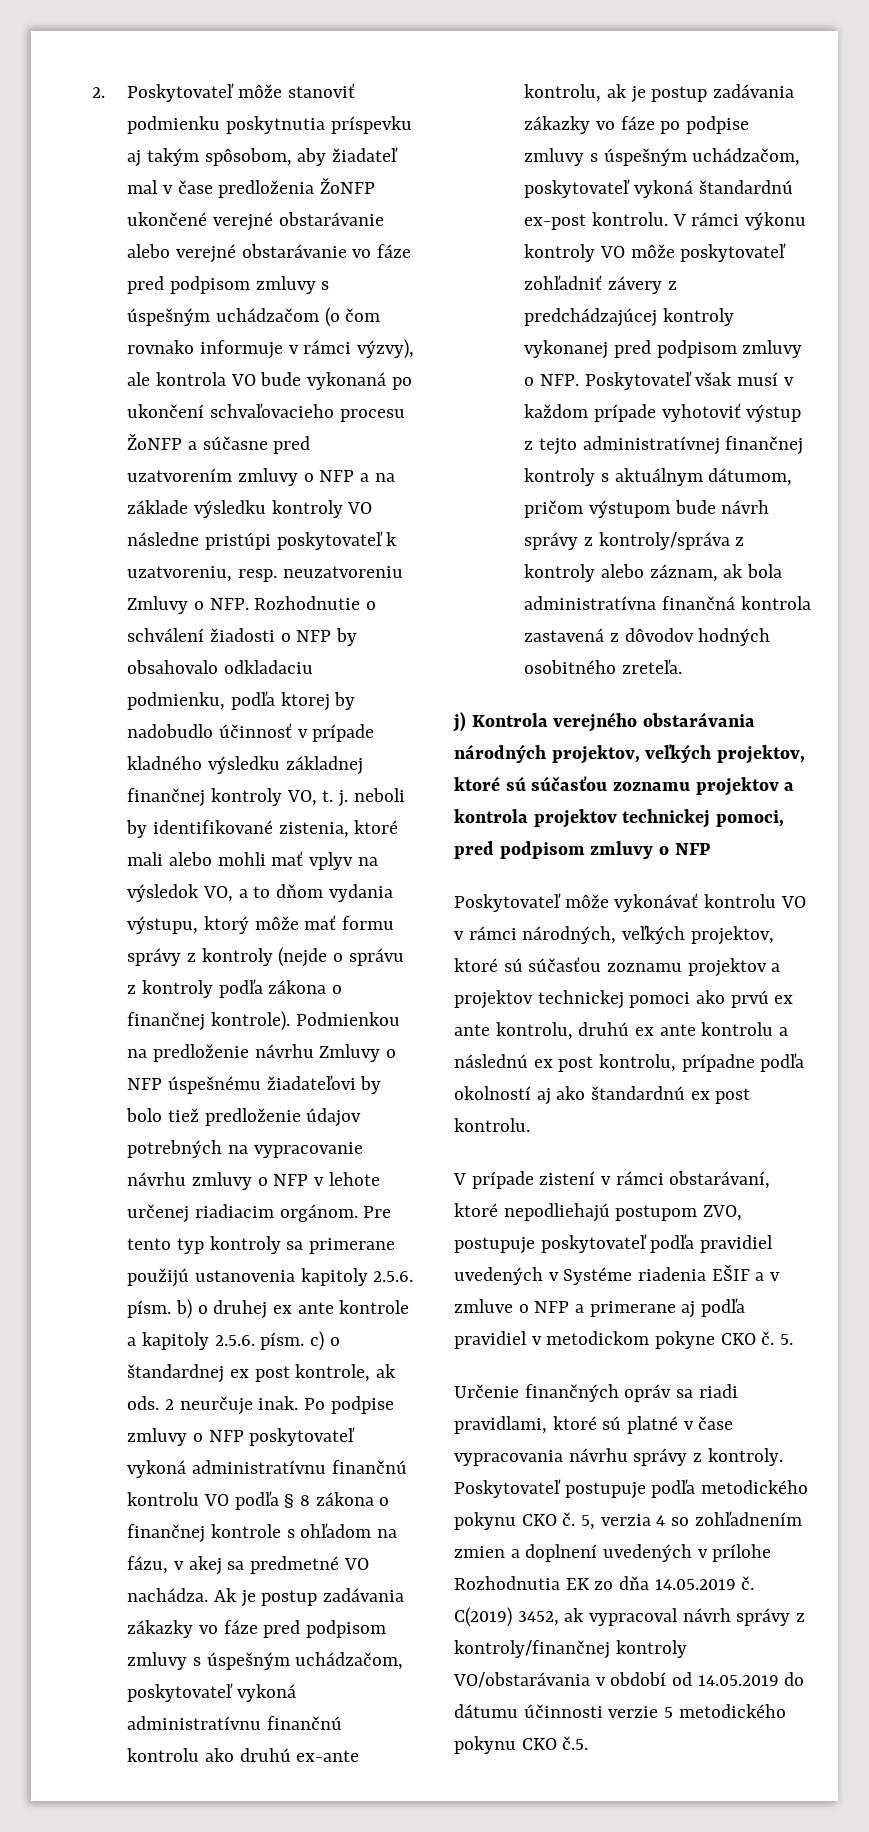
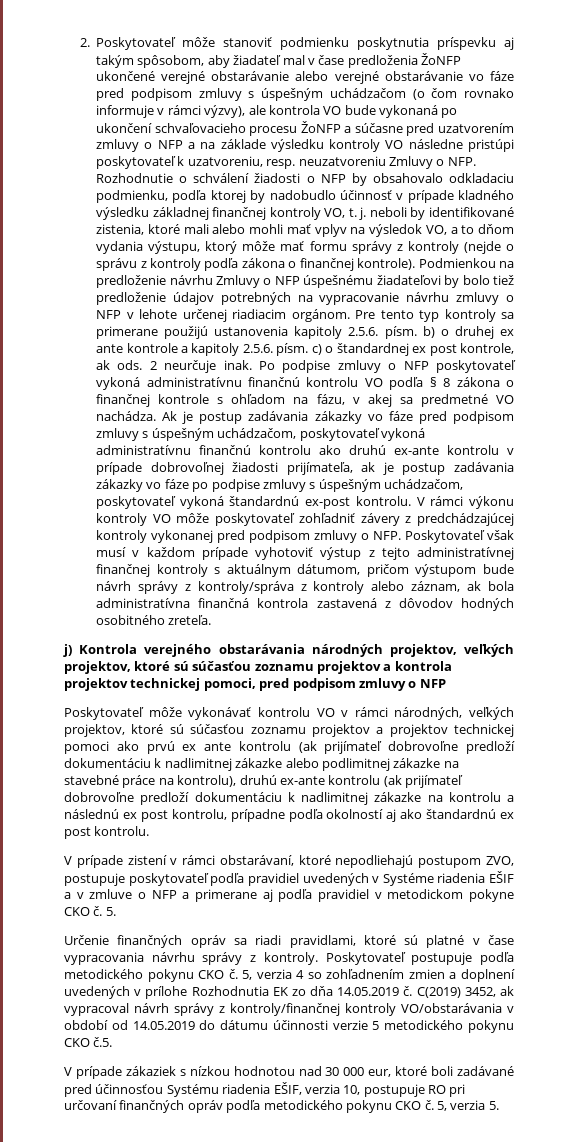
- Ak je postup zadávania zákazky vo fáze pred podpisom zmluvy s úspešným uchádzačom, poskytovateľ vykoná administratívnu finančnú kontrolu ako druhú ex-ante kontrolu, ak je postup zadávania zákazky vo fáze po podpise zmluvy s úspešným uchádzačom, poskytovateľ vykoná štandardnú ex-post kontrolu.
+ Ak je postup zadávania zákazky vo fáze pred podpisom zmluvy s úspešným uchádzačom, poskytovateľ vykoná administratívnu finančnú kontrolu ako druhú ex-ante kontrolu v prípade dobrovoľnej žiadosti prijímateľa, ak je postup zadávania zákazky vo fáze po podpise zmluvy s úspešným uchádzačom, poskytovateľ vykoná štandardnú ex-post kontrolu.
- Poskytovateľ môže vykonávať kontrolu VO v rámci národných, veľkých projektov, ktoré sú súčasťou zoznamu projektov a projektov technickej pomoci ako prvú ex ante kontrolu, druhú ex ante kontrolu a následnú ex post kontrolu, prípadne podľa okolností aj ako štandardnú ex post kontrolu.
+ Poskytovateľ môže vykonávať kontrolu VO v rámci národných, veľkých projektov, ktoré sú súčasťou zoznamu projektov a projektov technickej pomoci ako prvú ex ante kontrolu (ak prijímateľ dobrovoľne predloží dokumentáciu k nadlimitnej zákazke alebo podlimitnej zákazke na stavebné práce na kontrolu), druhú ex-ante kontrolu (ak prijímateľ dobrovoľne predloží dokumentáciu k nadlimitnej zákazke na kontrolu a následnú ex post kontrolu, prípadne podľa okolností aj ako štandardnú ex post kontrolu.
+ V prípade zákaziek s nízkou hodnotou nad 30 000 eur, ktoré boli zadávané pred účinnosťou Systému riadenia EŠIF, verzia 10, postupuje RO pri určovaní finančných opráv podľa metodického pokynu CKO č. 5, verzia 5.

